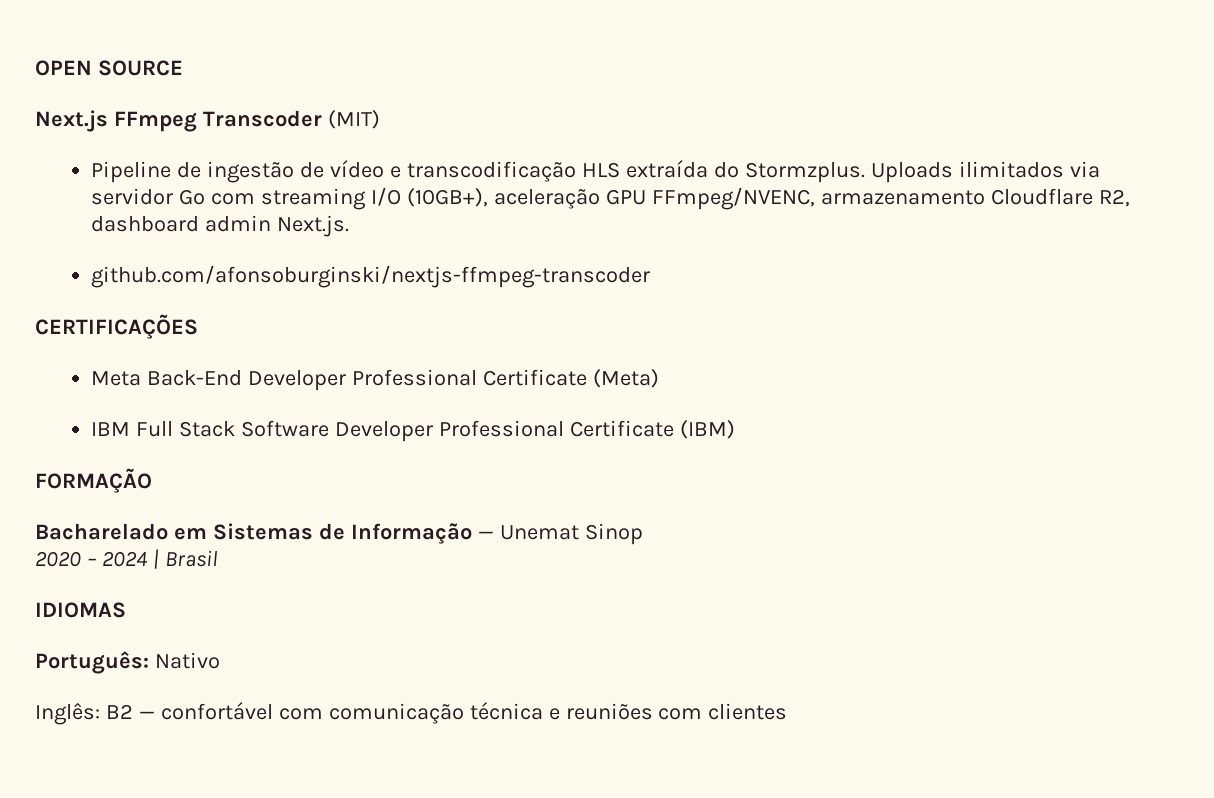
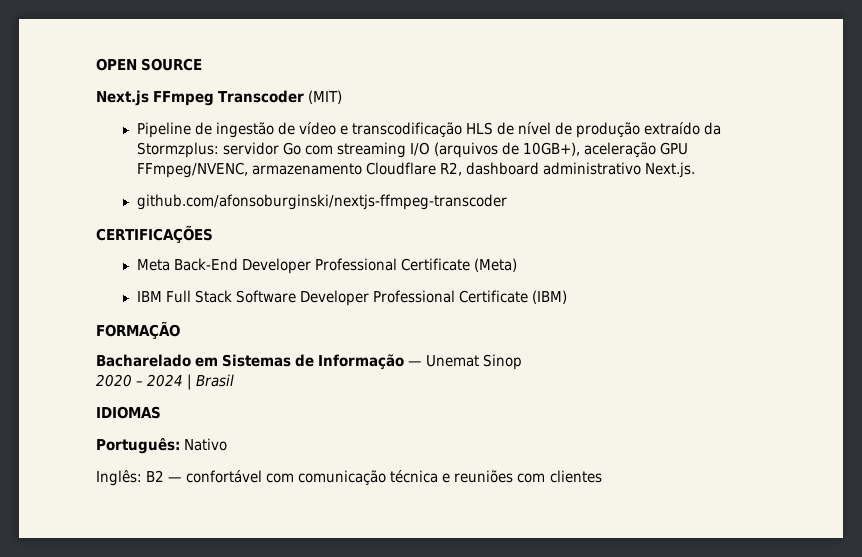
- Pipeline de ingestão de vídeo e transcodificação HLS extraída do Stormzplus. Uploads ilimitados via servidor Go com streaming I/O (10GB+), aceleração GPU FFmpeg/NVENC, armazenamento Cloudflare R2, dashboard admin Next.js.
+ Pipeline de ingestão de vídeo e transcodificação HLS de nível de produção extraído da Stormzplus: servidor Go com streaming I/O (arquivos de 10GB+), aceleração GPU FFmpeg/NVENC, armazenamento Cloudflare R2, dashboard administrativo Next.js.

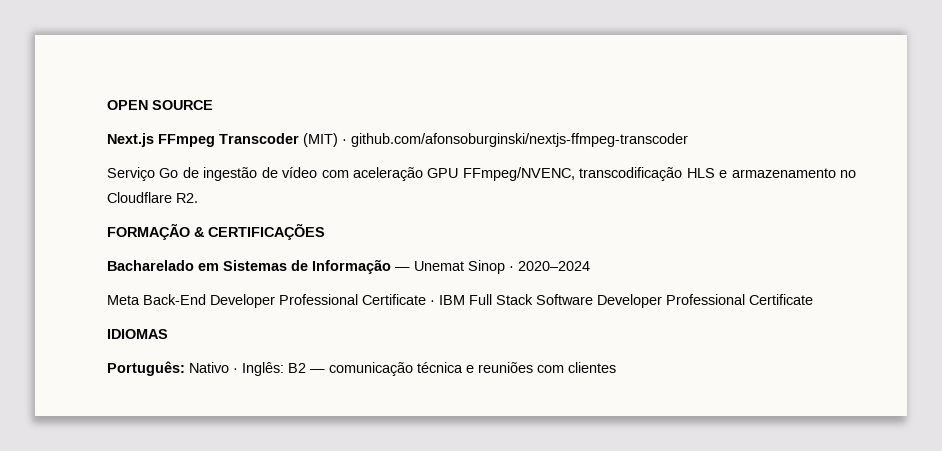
- Next.js FFmpeg Transcoder (MIT)
- Pipeline de ingestão de vídeo e transcodificação HLS de nível de produção extraído da Stormzplus: servidor Go com streaming I/O (arquivos de 10GB+), aceleração GPU FFmpeg/NVENC, armazenamento Cloudflare R2, dashboard administrativo Next.js.
- github.com/afonsoburginski/nextjs-ffmpeg-transcoder
- CERTIFICAÇÕES
- Meta Back-End Developer Professional Certificate (Meta)
- IBM Full Stack Software Developer Professional Certificate (IBM)
+ Next.js FFmpeg Transcoder (MIT) · github.com/afonsoburginski/nextjs-ffmpeg-transcoder
+ Serviço Go de ingestão de vídeo com aceleração GPU FFmpeg/NVENC, transcodificação HLS e armazenamento no Cloudflare R2.
- FORMAÇÃO
+ FORMAÇÃO & CERTIFICAÇÕES
- Bacharelado em Sistemas de Informação — Unemat Sinop
- 2020 – 2024 | Brasil
+ Bacharelado em Sistemas de Informação — Unemat Sinop · 2020–2024
+ Meta Back-End Developer Professional Certificate · IBM Full Stack Software Developer Professional Certificate
- Português: Nativo
- Inglês: B2 — confortável com comunicação técnica e reuniões com clientes
+ Português: Nativo · Inglês: B2 — comunicação técnica e reuniões com clientes

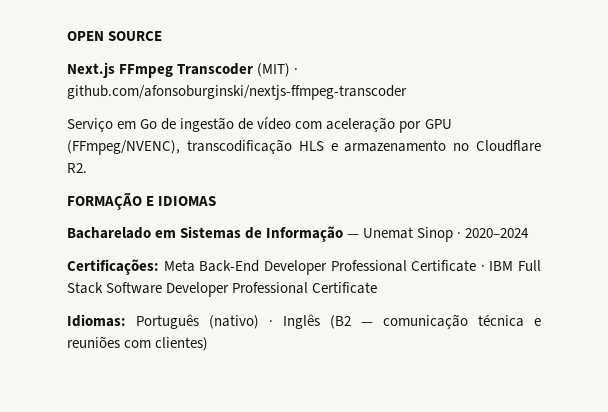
- Serviço Go de ingestão de vídeo com aceleração GPU FFmpeg/NVENC, transcodificação HLS e armazenamento no Cloudflare R2.
+ Serviço em Go de ingestão de vídeo com aceleração por GPU (FFmpeg/NVENC), transcodificação HLS e armazenamento no Cloudflare R2.
- FORMAÇÃO & CERTIFICAÇÕES
+ FORMAÇÃO E IDIOMAS
- Meta Back-End Developer Professional Certificate · IBM Full Stack Software Developer Professional Certificate
+ Certificações: Meta Back-End Developer Professional Certificate · IBM Full Stack Software Developer Professional Certificate
- IDIOMAS
- Português: Nativo · Inglês: B2 — comunicação técnica e reuniões com clientes
+ Idiomas: Português (nativo) · Inglês (B2 — comunicação técnica e reuniões com clientes)

